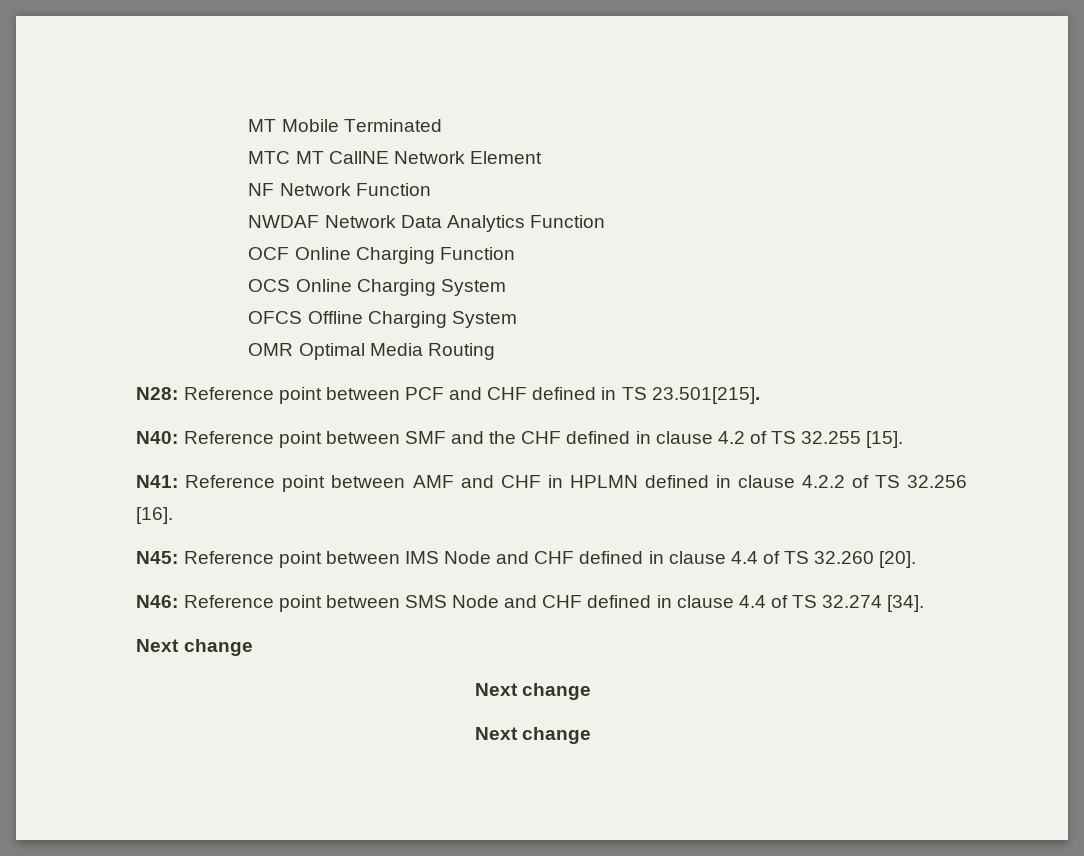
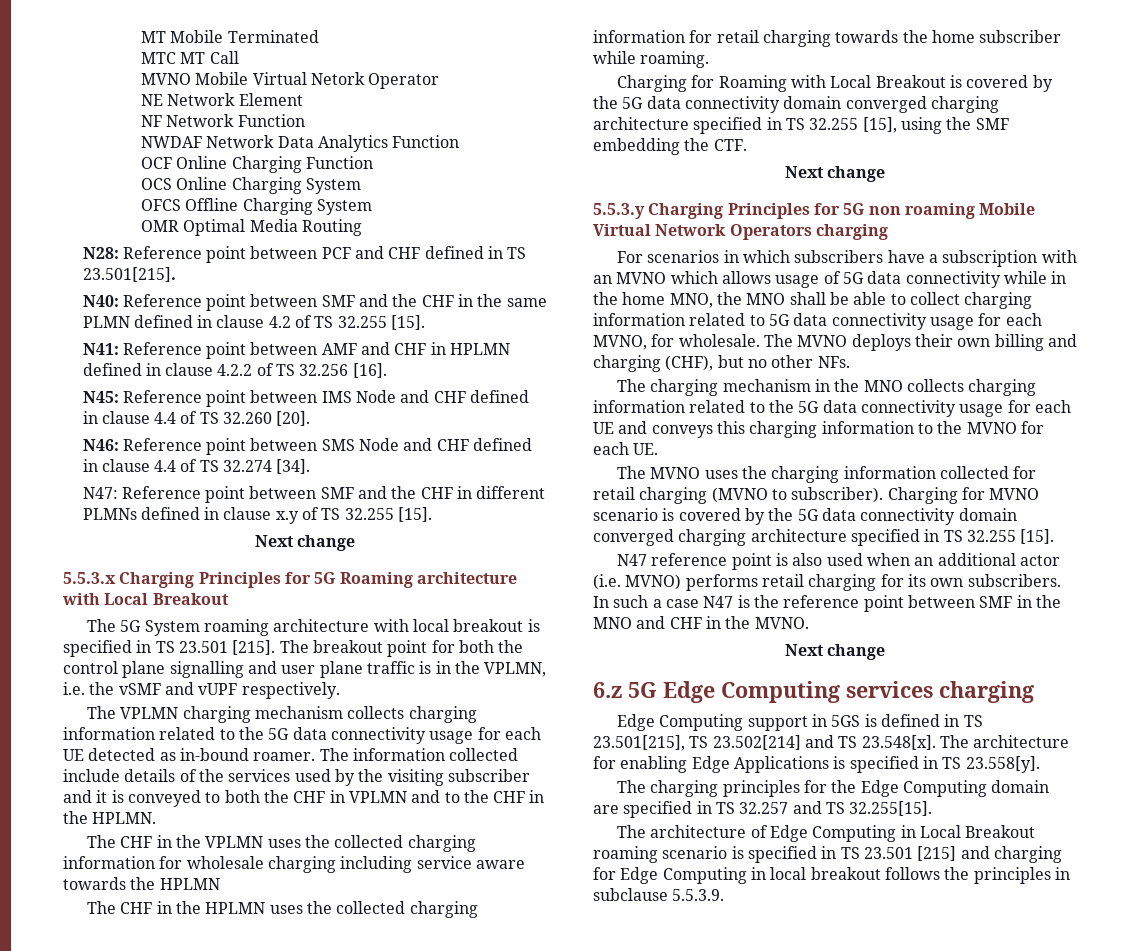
- MTC MT CallNE Network Element
+ MTC MT Call
+ MVNO Mobile Virtual Netork Operator
+ NE Network Element
- N40: Reference point between SMF and the CHF defined in clause 4.2 of TS 32.255 [15].
+ N40: Reference point between SMF and the CHF in the same PLMN defined in clause 4.2 of TS 32.255 [15].
  N46: Reference point between SMS Node and CHF defined in clause 4.4 of TS 32.274 [34].
+ N47: Reference point between SMF and the CHF in different PLMNs defined in clause x.y of TS 32.255 [15].
  Next change
+ 5.5.3.x Charging Principles for 5G Roaming architecture with Local Breakout
+ The 5G System roaming architecture with local breakout is specified in TS 23.501 [215]. The breakout point for both the control plane signalling and user plane traffic is in the VPLMN, i.e. the vSMF and vUPF respectively.
+ The VPLMN charging mechanism collects charging information related to the 5G data connectivity usage for each UE detected as in-bound roamer. The information collected include details of the services used by the visiting subscriber and it is conveyed to both the CHF in VPLMN and to the CHF in the HPLMN.
+ The CHF in the VPLMN uses the collected charging information for wholesale charging including service aware towards the HPLMN
+ The CHF in the HPLMN uses the collected charging information for retail charging towards the home subscriber while roaming.
+ Charging for Roaming with Local Breakout is covered by the 5G data connectivity domain converged charging architecture specified in TS 32.255 [15], using the SMF embedding the CTF.
  Next change
+ 5.5.3.y Charging Principles for 5G non roaming Mobile Virtual Network Operators charging
+ For scenarios in which subscribers have a subscription with an MVNO which allows usage of 5G data connectivity while in the home MNO, the MNO shall be able to collect charging information related to 5G data connectivity usage for each MVNO, for wholesale. The MVNO deploys their own billing and charging (CHF), but no other NFs.
+ The charging mechanism in the MNO collects charging information related to the 5G data connectivity usage for each UE and conveys this charging information to the MVNO for each UE.
+ The MVNO uses the charging information collected for retail charging (MVNO to subscriber). Charging for MVNO scenario is covered by the 5G data connectivity domain converged charging architecture specified in TS 32.255 [15].
+ N47 reference point is also used when an additional actor (i.e. MVNO) performs retail charging for its own subscribers. In such a case N47 is the reference point between SMF in the MNO and CHF in the MVNO.
  Next change
+ 6.z 5G Edge Computing services charging
+ Edge Computing support in 5GS is defined in TS 23.501[215], TS 23.502[214] and TS 23.548[x]. The architecture for enabling Edge Applications is specified in TS 23.558[y].
+ The charging principles for the Edge Computing domain are specified in TS 32.257 and TS 32.255[15].
+ The architecture of Edge Computing in Local Breakout roaming scenario is specified in TS 23.501 [215] and charging for Edge Computing in local breakout follows the principles in subclause 5.5.3.9.

